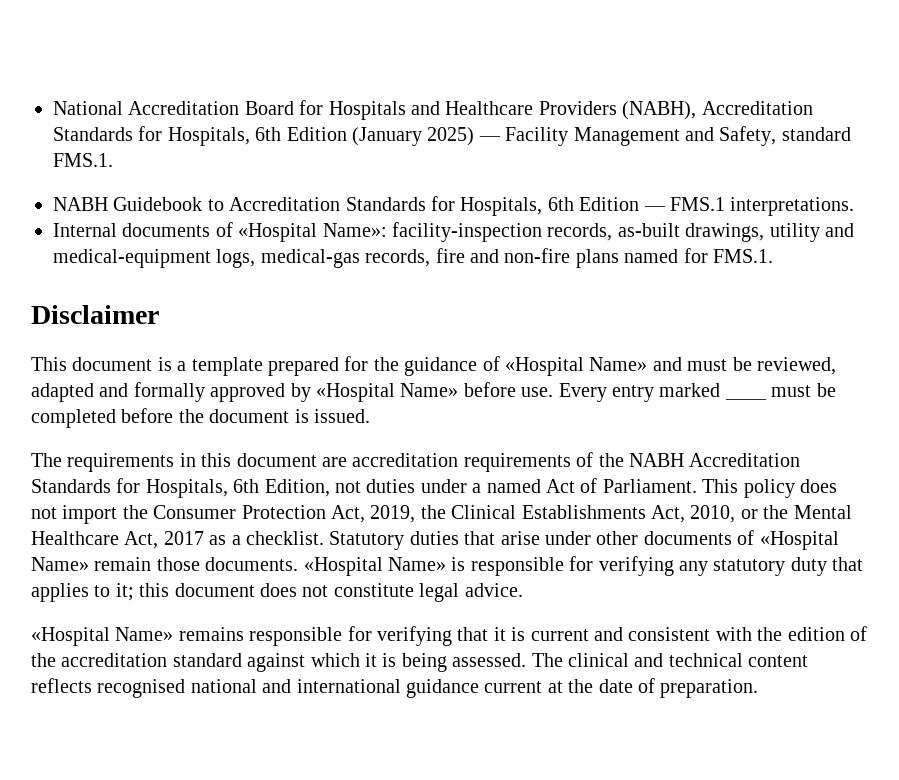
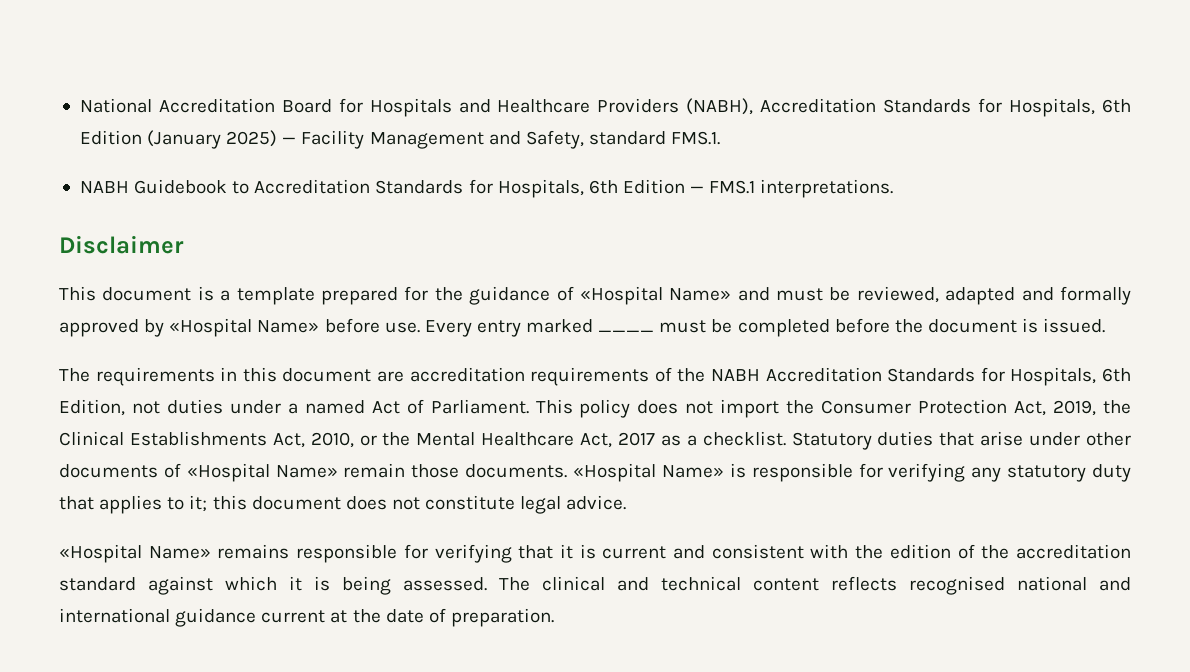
- Internal documents of «Hospital Name»: facility-inspection records, as-built drawings, utility and medical-equipment logs, medical-gas records, fire and non-fire plans named for FMS.1.

